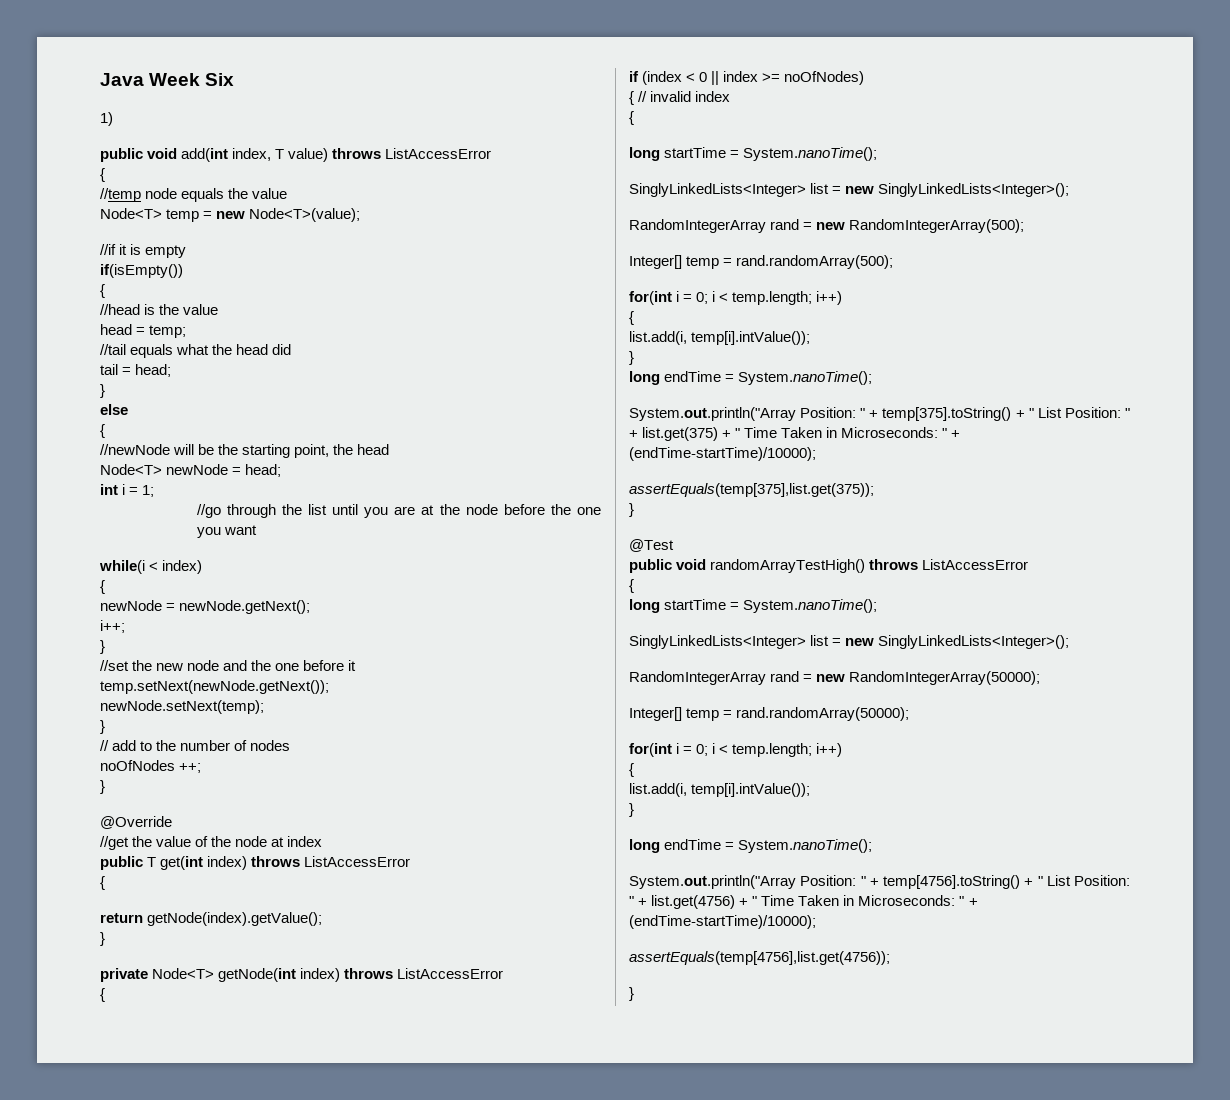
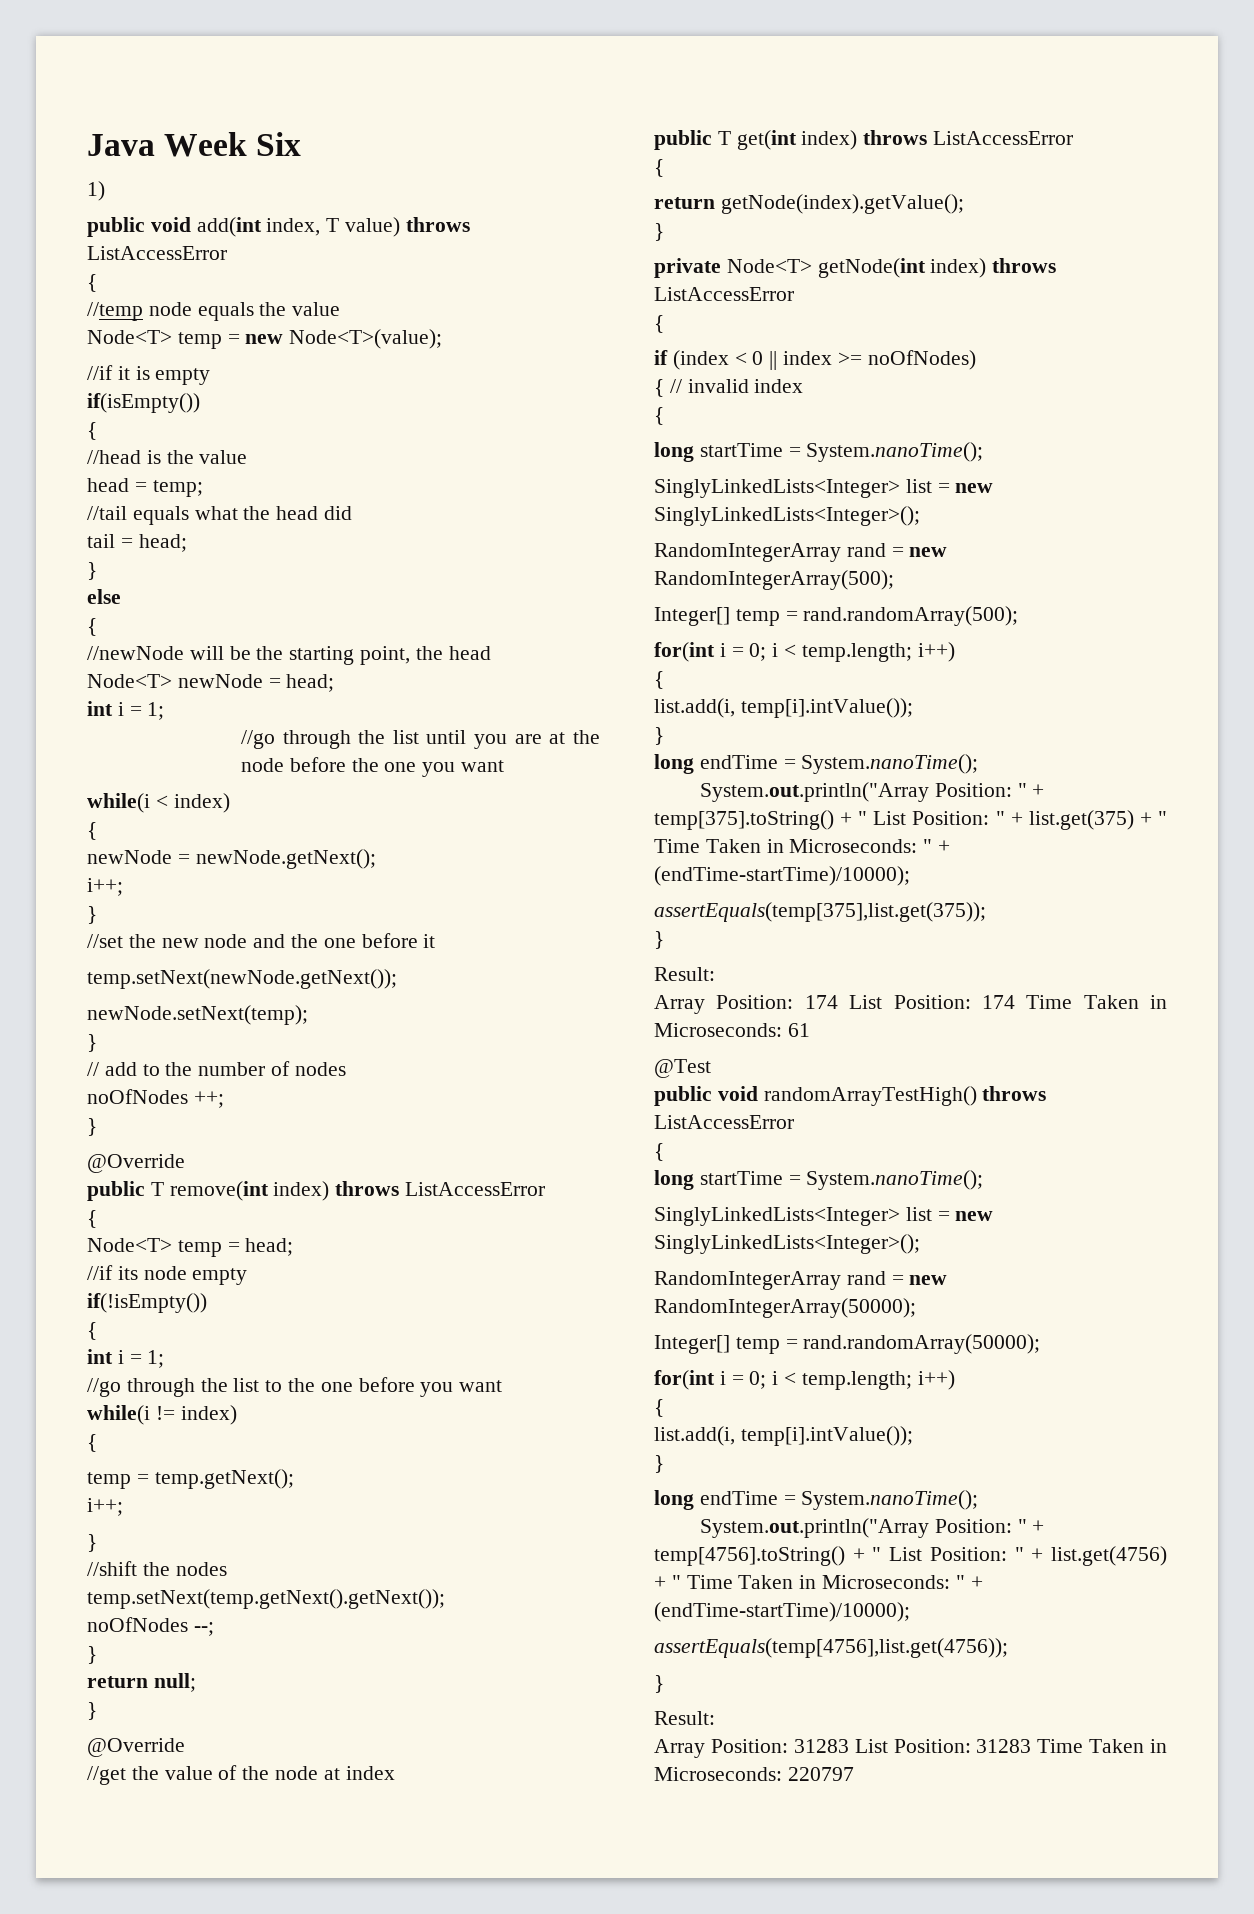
+ public T remove(int index) throws ListAccessError
+ {
+ Node<T> temp = head;
+ //if its node empty
+ if(!isEmpty())
+ {
+ int i = 1;
+ //go through the list to the one before you want
+ while(i != index)
+ {
+ temp = temp.getNext();
+ i++;
+ }
+ //shift the nodes
+ temp.setNext(temp.getNext().getNext());
+ noOfNodes --;
+ }
+ return null;
+ }
+ @Override
  assertEquals(temp[375],list.get(375));
  }
+ Result:
+ Array Position: 174 List Position: 174 Time Taken in Microseconds: 61
  assertEquals(temp[4756],list.get(4756));
  }
+ Result:
+ Array Position: 31283 List Position: 31283 Time Taken in Microseconds: 220797

